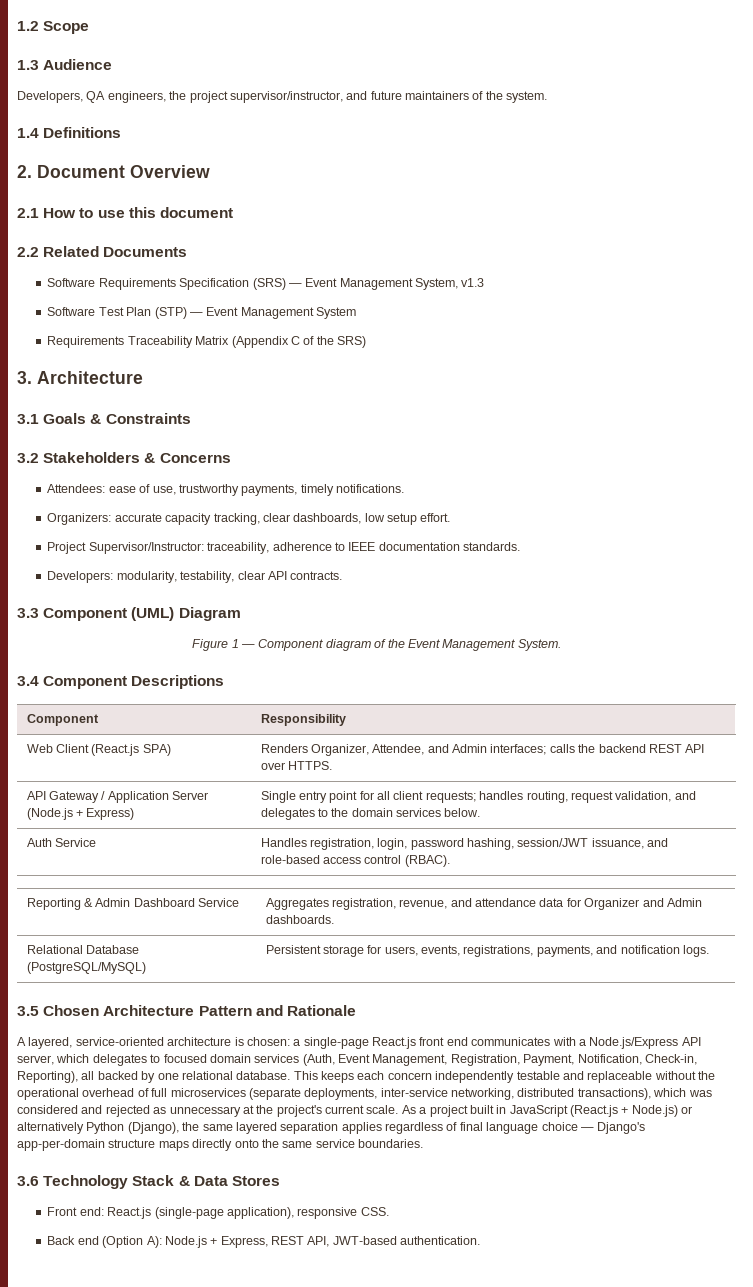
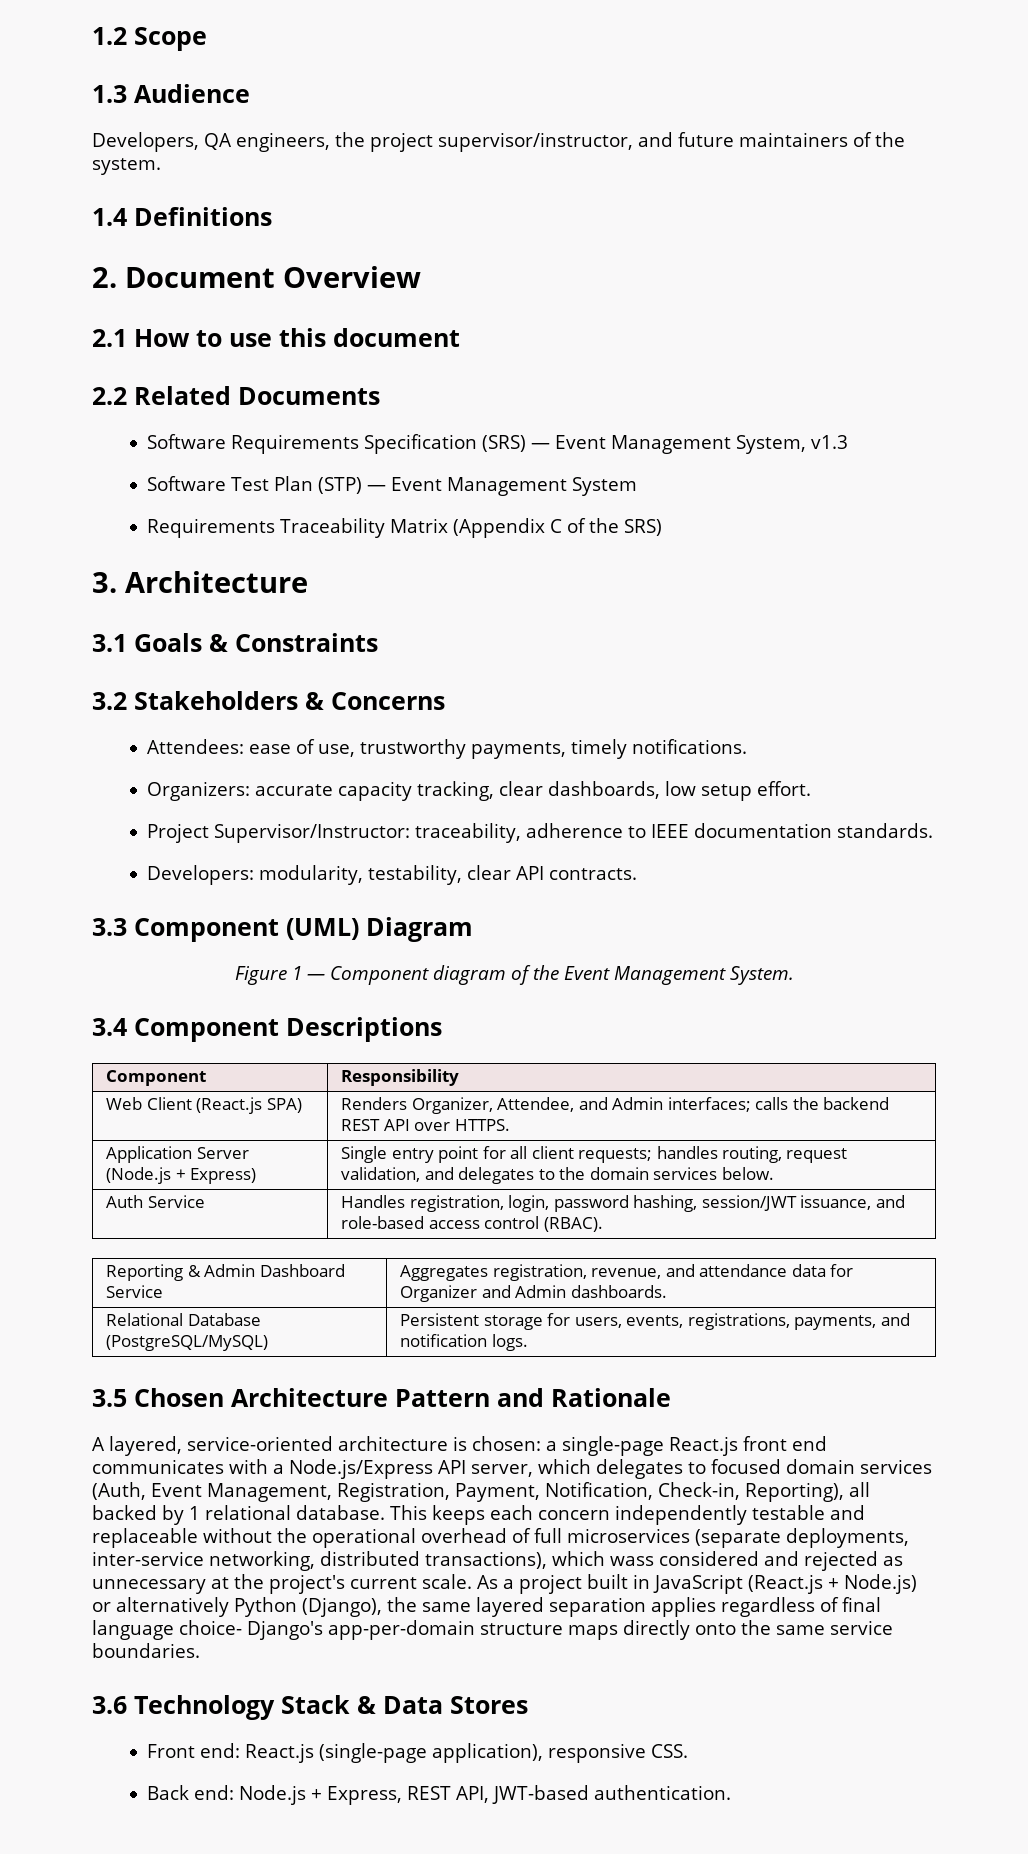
- API Gateway / Application Server (Node.js + Express) | Single entry point for all client requests; handles routing, request validation, and delegates to the domain services below.
+ Application Server (Node.js + Express) | Single entry point for all client requests; handles routing, request validation, and delegates to the domain services below.
- A layered, service-oriented architecture is chosen: a single-page React.js front end communicates with a Node.js/Express API server, which delegates to focused domain services (Auth, Event Management, Registration, Payment, Notification, Check-in, Reporting), all backed by one relational database.
+ A layered, service-oriented architecture is chosen: a single-page React.js front end communicates with a Node.js/Express API server, which delegates to focused domain services (Auth, Event Management, Registration, Payment, Notification, Check-in, Reporting), all backed by 1 relational database.
- This keeps each concern independently testable and replaceable without the operational overhead of full microservices (separate deployments, inter-service networking, distributed transactions), which was considered and rejected as unnecessary at the project's current scale.
+ This keeps each concern independently testable and replaceable without the operational overhead of full microservices (separate deployments, inter-service networking, distributed transactions), which wass considered and rejected as unnecessary at the project's current scale.
- As a project built in JavaScript (React.js + Node.js) or alternatively Python (Django), the same layered separation applies regardless of final language choice — Django's app-per-domain structure maps directly onto the same service boundaries.
+ As a project built in JavaScript (React.js + Node.js) or alternatively Python (Django), the same layered separation applies regardless of final language choice- Django's app-per-domain structure maps directly onto the same service boundaries.
- Back end (Option A): Node.js + Express, REST API, JWT-based authentication.
+ Back end: Node.js + Express, REST API, JWT-based authentication.

